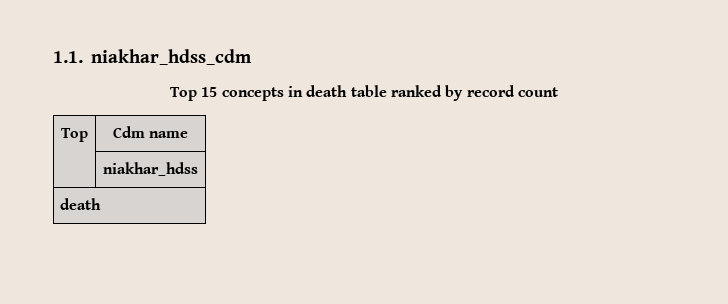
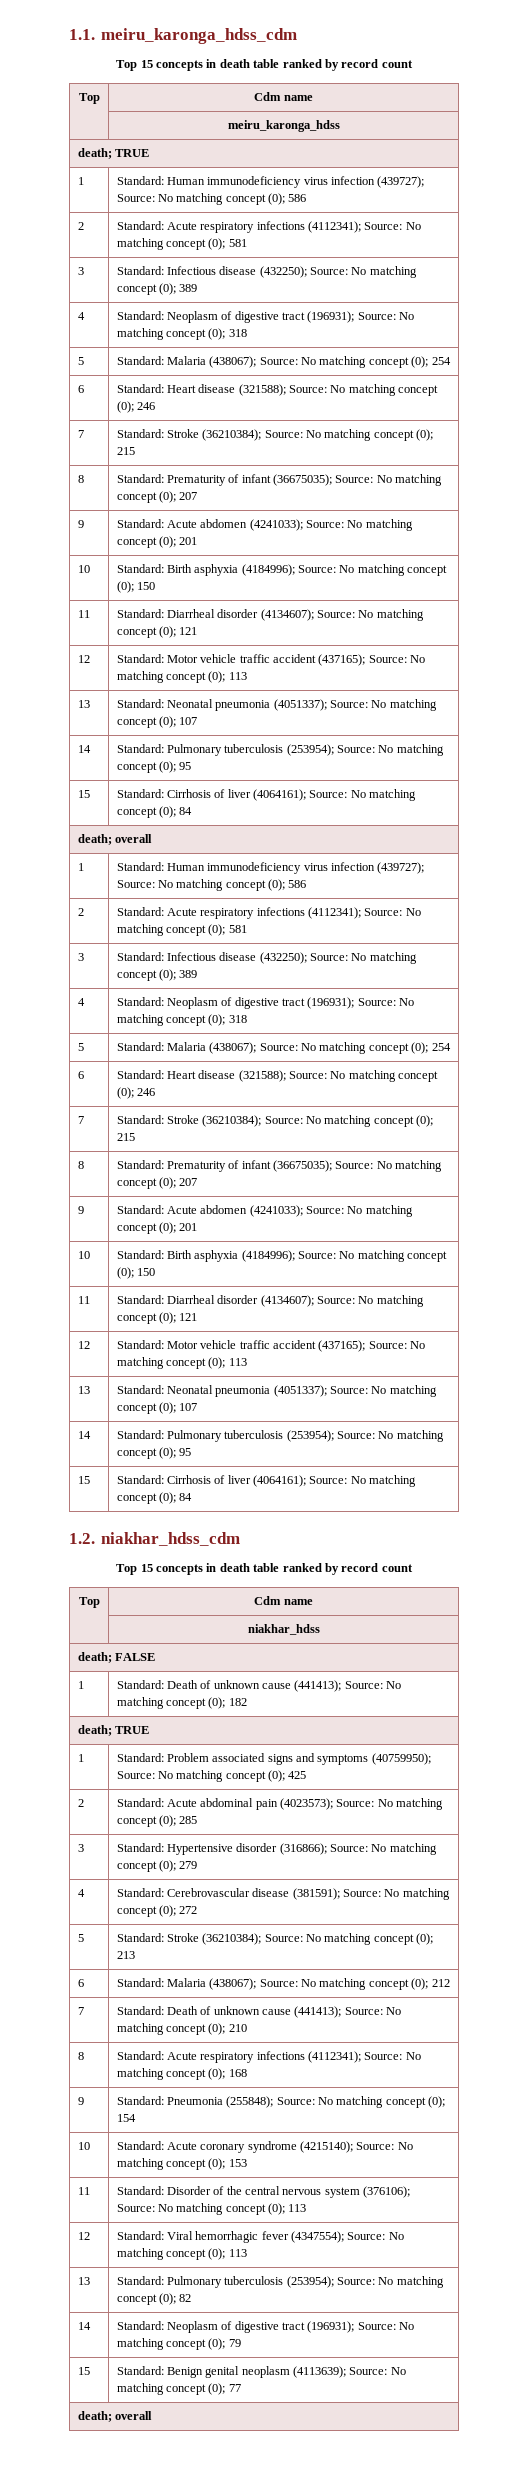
- 1.1. niakhar_hdss_cdm
+ 1.1. meiru_karonga_hdss_cdm
+ Top 15 concepts in death table ranked by record count
+ Top | Cdm name
+ | meiru_karonga_hdss
+ death; TRUE
+ 1 | Standard: Human immunodeficiency virus infection (439727); Source: No matching concept (0); 586
+ 2 | Standard: Acute respiratory infections (4112341); Source: No matching concept (0); 581
+ 3 | Standard: Infectious disease (432250); Source: No matching concept (0); 389
+ 4 | Standard: Neoplasm of digestive tract (196931); Source: No matching concept (0); 318
+ 5 | Standard: Malaria (438067); Source: No matching concept (0); 254
+ 6 | Standard: Heart disease (321588); Source: No matching concept (0); 246
+ 7 | Standard: Stroke (36210384); Source: No matching concept (0); 215
+ 8 | Standard: Prematurity of infant (36675035); Source: No matching concept (0); 207
+ 9 | Standard: Acute abdomen (4241033); Source: No matching concept (0); 201
+ 10 | Standard: Birth asphyxia (4184996); Source: No matching concept (0); 150
+ 11 | Standard: Diarrheal disorder (4134607); Source: No matching concept (0); 121
+ 12 | Standard: Motor vehicle traffic accident (437165); Source: No matching concept (0); 113
+ 13 | Standard: Neonatal pneumonia (4051337); Source: No matching concept (0); 107
+ 14 | Standard: Pulmonary tuberculosis (253954); Source: No matching concept (0); 95
+ 15 | Standard: Cirrhosis of liver (4064161); Source: No matching concept (0); 84
+ death; overall
+ 1 | Standard: Human immunodeficiency virus infection (439727); Source: No matching concept (0); 586
+ 2 | Standard: Acute respiratory infections (4112341); Source: No matching concept (0); 581
+ 3 | Standard: Infectious disease (432250); Source: No matching concept (0); 389
+ 4 | Standard: Neoplasm of digestive tract (196931); Source: No matching concept (0); 318
+ 5 | Standard: Malaria (438067); Source: No matching concept (0); 254
+ 6 | Standard: Heart disease (321588); Source: No matching concept (0); 246
+ 7 | Standard: Stroke (36210384); Source: No matching concept (0); 215
+ 8 | Standard: Prematurity of infant (36675035); Source: No matching concept (0); 207
+ 9 | Standard: Acute abdomen (4241033); Source: No matching concept (0); 201
+ 10 | Standard: Birth asphyxia (4184996); Source: No matching concept (0); 150
+ 11 | Standard: Diarrheal disorder (4134607); Source: No matching concept (0); 121
+ 12 | Standard: Motor vehicle traffic accident (437165); Source: No matching concept (0); 113
+ 13 | Standard: Neonatal pneumonia (4051337); Source: No matching concept (0); 107
+ 14 | Standard: Pulmonary tuberculosis (253954); Source: No matching concept (0); 95
+ 15 | Standard: Cirrhosis of liver (4064161); Source: No matching concept (0); 84
+ 1.2. niakhar_hdss_cdm
  | niakhar_hdss
- death
+ death; FALSE
+ 1 | Standard: Death of unknown cause (441413); Source: No matching concept (0); 182
+ death; TRUE
+ 1 | Standard: Problem associated signs and symptoms (40759950); Source: No matching concept (0); 425
+ 2 | Standard: Acute abdominal pain (4023573); Source: No matching concept (0); 285
+ 3 | Standard: Hypertensive disorder (316866); Source: No matching concept (0); 279
+ 4 | Standard: Cerebrovascular disease (381591); Source: No matching concept (0); 272
+ 5 | Standard: Stroke (36210384); Source: No matching concept (0); 213
+ 6 | Standard: Malaria (438067); Source: No matching concept (0); 212
+ 7 | Standard: Death of unknown cause (441413); Source: No matching concept (0); 210
+ 8 | Standard: Acute respiratory infections (4112341); Source: No matching concept (0); 168
+ 9 | Standard: Pneumonia (255848); Source: No matching concept (0); 154
+ 10 | Standard: Acute coronary syndrome (4215140); Source: No matching concept (0); 153
+ 11 | Standard: Disorder of the central nervous system (376106); Source: No matching concept (0); 113
+ 12 | Standard: Viral hemorrhagic fever (4347554); Source: No matching concept (0); 113
+ 13 | Standard: Pulmonary tuberculosis (253954); Source: No matching concept (0); 82
+ 14 | Standard: Neoplasm of digestive tract (196931); Source: No matching concept (0); 79
+ 15 | Standard: Benign genital neoplasm (4113639); Source: No matching concept (0); 77
+ death; overall

